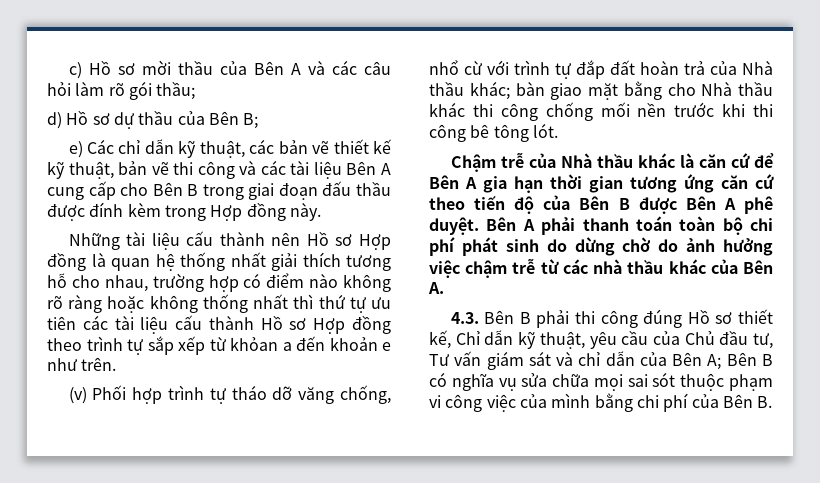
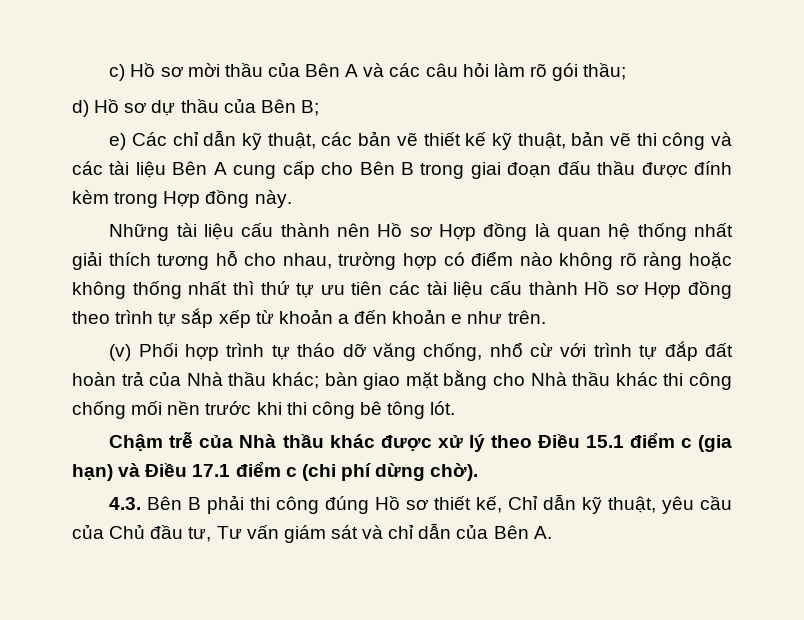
- Những tài liệu cấu thành nên Hồ sơ Hợp đồng là quan hệ thống nhất giải thích tương hỗ cho nhau, trường hợp có điểm nào không rõ ràng hoặc không thống nhất thì thứ tự ưu tiên các tài liệu cấu thành Hồ sơ Hợp đồng theo trình tự sắp xếp từ khỏan a đến khoản e như trên.
+ Những tài liệu cấu thành nên Hồ sơ Hợp đồng là quan hệ thống nhất giải thích tương hỗ cho nhau, trường hợp có điểm nào không rõ ràng hoặc không thống nhất thì thứ tự ưu tiên các tài liệu cấu thành Hồ sơ Hợp đồng theo trình tự sắp xếp từ khoản a đến khoản e như trên.
- Chậm trễ của Nhà thầu khác là căn cứ để Bên A gia hạn thời gian tương ứng căn cứ theo tiến độ của Bên B được Bên A phê duyệt. Bên A phải thanh toán toàn bộ chi phí phát sinh do dừng chờ do ảnh hưởng việc chậm trễ từ các nhà thầu khác của Bên A.
+ Chậm trễ của Nhà thầu khác được xử lý theo Điều 15.1 điểm c (gia hạn) và Điều 17.1 điểm c (chi phí dừng chờ).
- 4.3. Bên B phải thi công đúng Hồ sơ thiết kế, Chỉ dẫn kỹ thuật, yêu cầu của Chủ đầu tư, Tư vấn giám sát và chỉ dẫn của Bên A; Bên B có nghĩa vụ sửa chữa mọi sai sót thuộc phạm vi công việc của mình bằng chi phí của Bên B.
+ 4.3. Bên B phải thi công đúng Hồ sơ thiết kế, Chỉ dẫn kỹ thuật, yêu cầu của Chủ đầu tư, Tư vấn giám sát và chỉ dẫn của Bên A.

